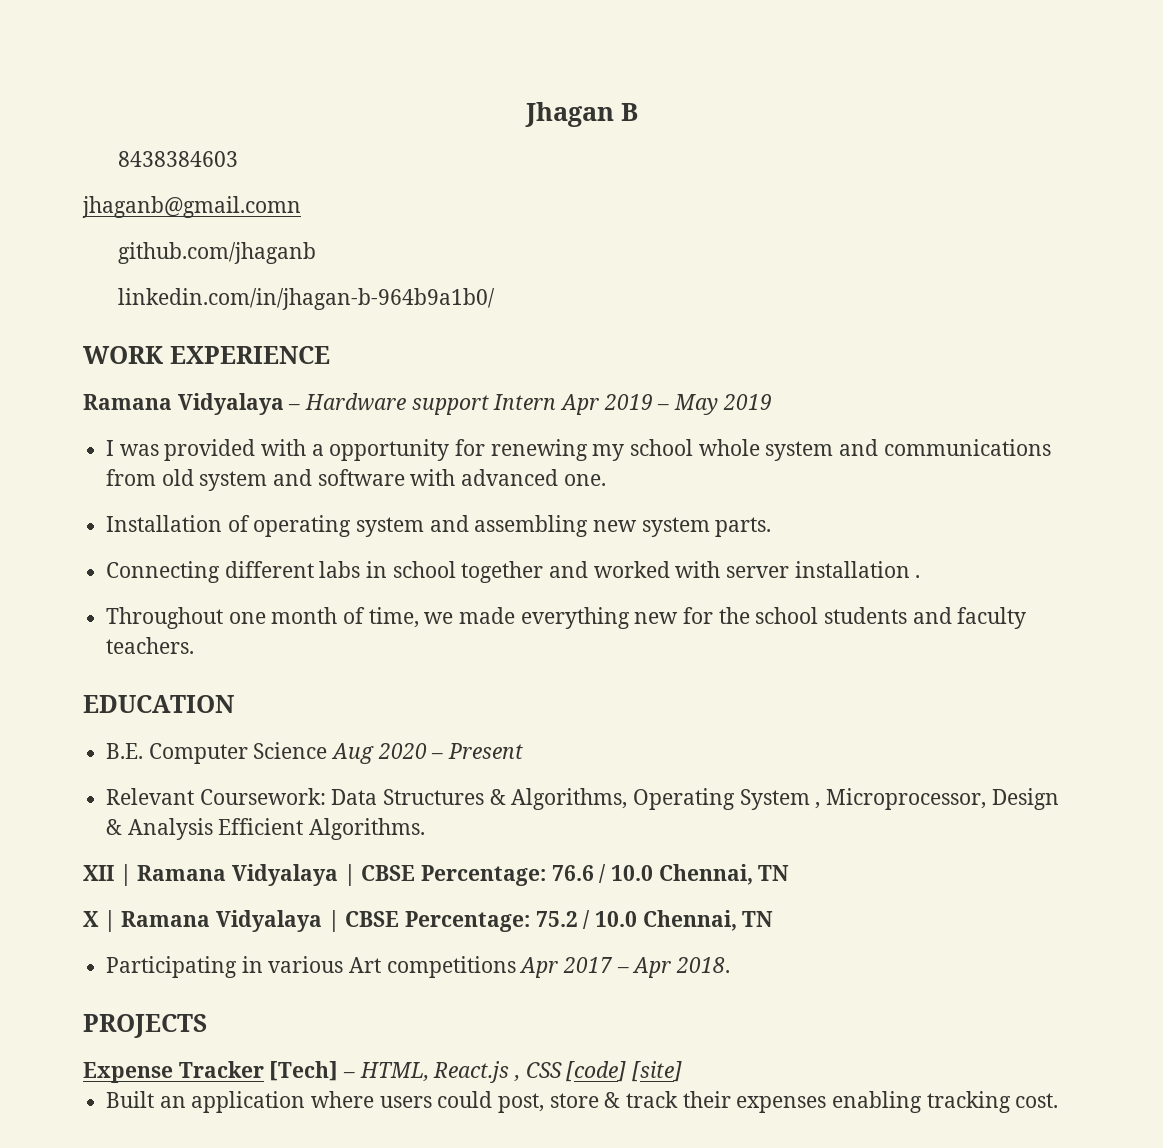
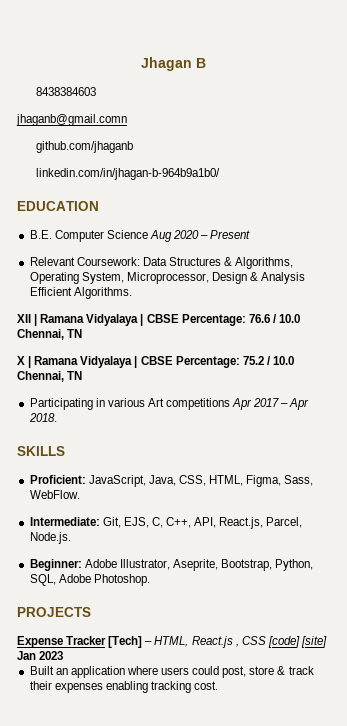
- WORK EXPERIENCE
- Ramana Vidyalaya – Hardware support Intern Apr 2019 – May 2019
- I was provided with a opportunity for renewing my school whole system and communications from old system and software with advanced one.
- Installation of operating system and assembling new system parts.
- Connecting different labs in school together and worked with server installation .
- Throughout one month of time, we made everything new for the school students and faculty teachers.
- Relevant Coursework: Data Structures & Algorithms, Operating System , Microprocessor, Design & Analysis Efficient Algorithms.
+ Relevant Coursework: Data Structures & Algorithms, Operating System, Microprocessor, Design & Analysis Efficient Algorithms.
+ SKILLS
+ Proficient: JavaScript, Java, CSS, HTML, Figma, Sass, WebFlow.
+ Intermediate: Git, EJS, C, C++, API, React.js, Parcel, Node.js.
+ Beginner: Adobe Illustrator, Aseprite, Bootstrap, Python, SQL, Adobe Photoshop.
- Expense Tracker [Tech] – HTML, React.js , CSS [code] [site]
+ Expense Tracker [Tech] – HTML, React.js , CSS [code] [site] Jan 2023

